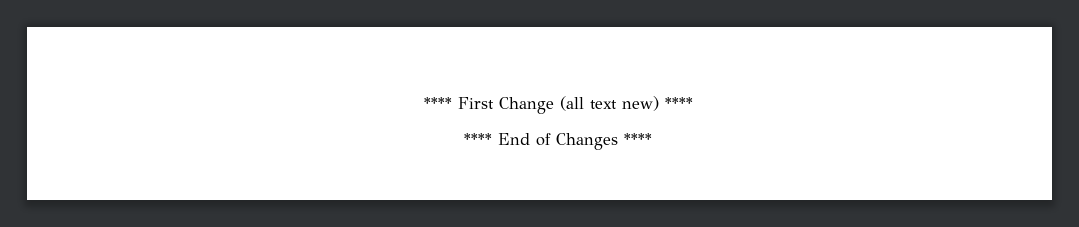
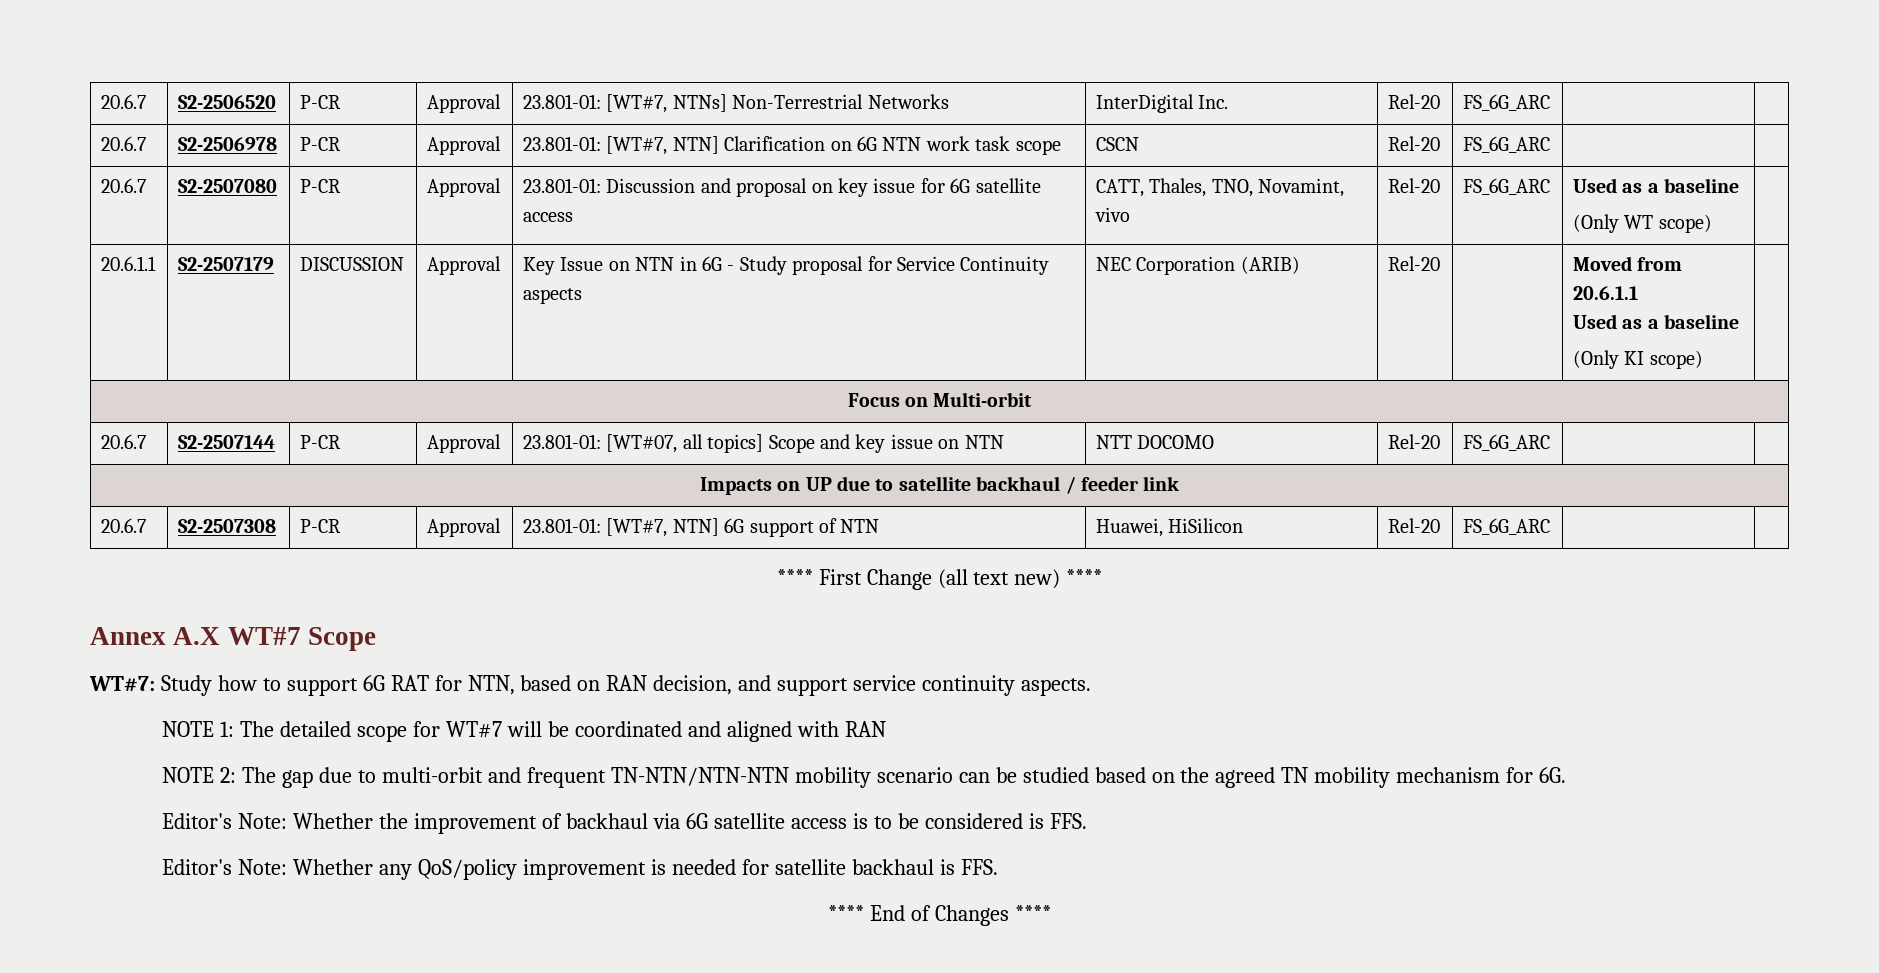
+ 20.6.7 | S2-2506520 | P-CR | Approval | 23.801-01: [WT#7, NTNs] Non-Terrestrial Networks | InterDigital Inc. | Rel-20 | FS_6G_ARC | |
+ 20.6.7 | S2-2506978 | P-CR | Approval | 23.801-01: [WT#7, NTN] Clarification on 6G NTN work task scope | CSCN | Rel-20 | FS_6G_ARC | |
+ 20.6.7 | S2-2507080 | P-CR | Approval | 23.801-01: Discussion and proposal on key issue for 6G satellite access | CATT, Thales, TNO, Novamint, vivo | Rel-20 | FS_6G_ARC | Used as a baseline
+ (Only WT scope) |
+ 20.6.1.1 | S2-2507179 | DISCUSSION | Approval | Key Issue on NTN in 6G - Study proposal for Service Continuity aspects | NEC Corporation (ARIB) | Rel-20 | | Moved from 20.6.1.1
+ Used as a baseline
+ (Only KI scope) |
+ Focus on Multi-orbit
+ 20.6.7 | S2-2507144 | P-CR | Approval | 23.801-01: [WT#07, all topics] Scope and key issue on NTN | NTT DOCOMO | Rel-20 | FS_6G_ARC | |
+ Impacts on UP due to satellite backhaul / feeder link
+ 20.6.7 | S2-2507308 | P-CR | Approval | 23.801-01: [WT#7, NTN] 6G support of NTN | Huawei, HiSilicon | Rel-20 | FS_6G_ARC | |
+ Annex A.X WT#7 Scope
+ WT#7: Study how to support 6G RAT for NTN, based on RAN decision, and support service continuity aspects.
+ NOTE 1: The detailed scope for WT#7 will be coordinated and aligned with RAN
+ NOTE 2: The gap due to multi-orbit and frequent TN-NTN/NTN-NTN mobility scenario can be studied based on the agreed TN mobility mechanism for 6G.
+ Editor's Note: Whether the improvement of backhaul via 6G satellite access is to be considered is FFS.
+ Editor's Note: Whether any QoS/policy improvement is needed for satellite backhaul is FFS.

